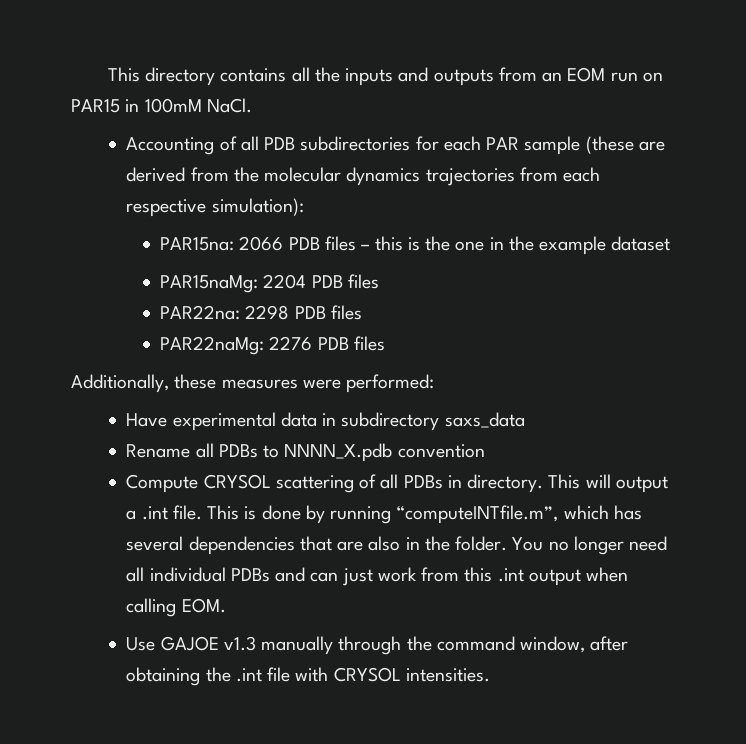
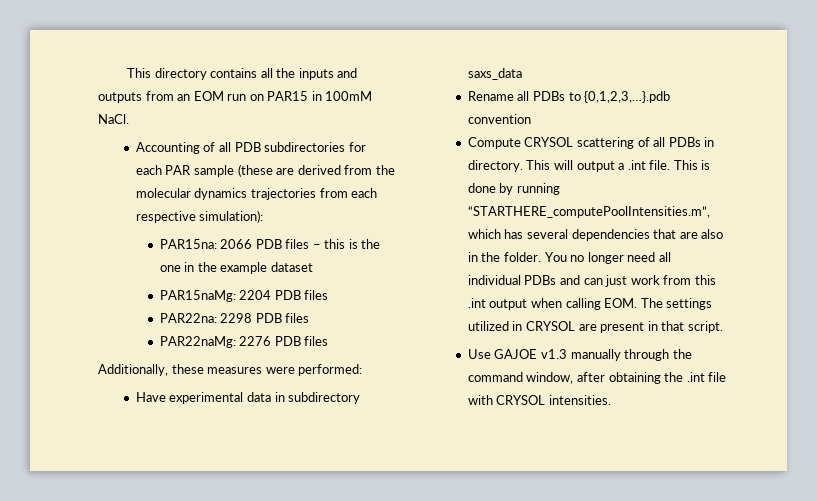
- Rename all PDBs to NNNN_X.pdb convention
+ Rename all PDBs to {0,1,2,3,…}.pdb convention
- This is done by running “computeINTfile.m”, which has several dependencies that are also in the folder.
+ This is done by running “STARTHERE_computePoolIntensities.m”, which has several dependencies that are also in the folder.
- You no longer need all individual PDBs and can just work from this .int output when calling EOM.
+ You no longer need all individual PDBs and can just work from this .int output when calling EOM. The settings utilized in CRYSOL are present in that script.

